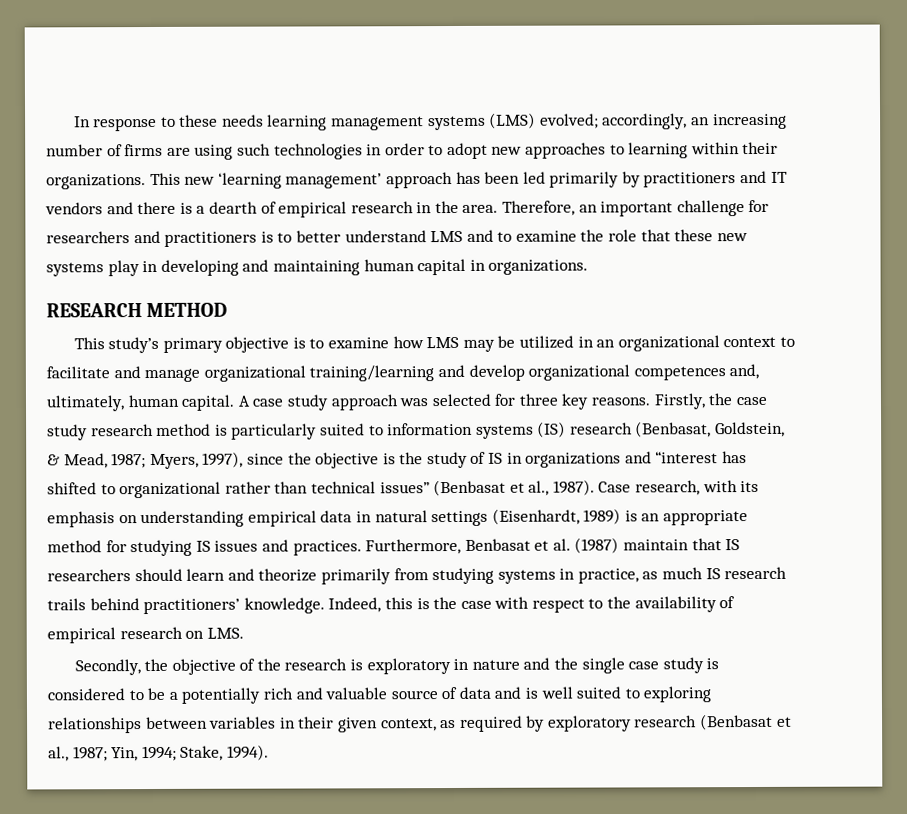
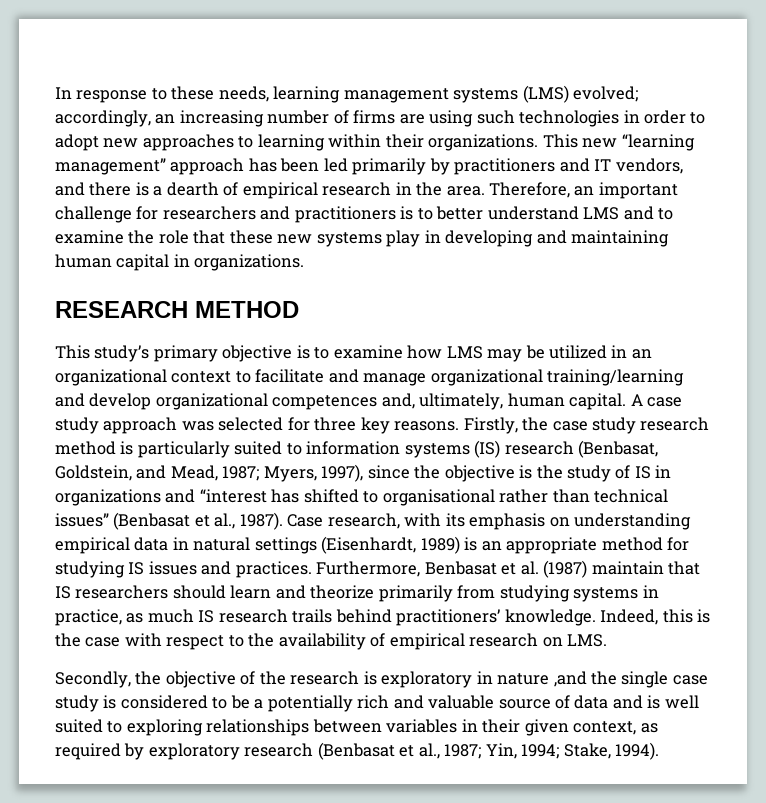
- In response to these needs learning management systems (LMS) evolved; accordingly, an increasing number of firms are using such technologies in order to adopt new approaches to learning within their organizations.
+ In response to these needs, learning management systems (LMS) evolved; accordingly, an increasing number of firms are using such technologies in order to adopt new approaches to learning within their organizations.
- This new ‘learning management’ approach has been led primarily by practitioners and IT vendors and there is a dearth of empirical research in the area.
+ This new “learning management” approach has been led primarily by practitioners and IT vendors, and there is a dearth of empirical research in the area.
- Firstly, the case study research method is particularly suited to information systems (IS) research (Benbasat, Goldstein, & Mead, 1987; Myers, 1997), since the objective is the study of IS in organizations and “interest has shifted to organizational rather than technical issues” (Benbasat et al., 1987).
+ Firstly, the case study research method is particularly suited to information systems (IS) research (Benbasat, Goldstein, and Mead, 1987; Myers, 1997), since the objective is the study of IS in organizations and “interest has shifted to organisational rather than technical issues” (Benbasat et al., 1987).
- Secondly, the objective of the research is exploratory in nature and the single case study is considered to be a potentially rich and valuable source of data and is well suited to exploring relationships between variables in their given context, as required by exploratory research (Benbasat et al., 1987; Yin, 1994; Stake, 1994).
+ Secondly, the objective of the research is exploratory in nature ,and the single case study is considered to be a potentially rich and valuable source of data and is well suited to exploring relationships between variables in their given context, as required by exploratory research (Benbasat et al., 1987; Yin, 1994; Stake, 1994).

